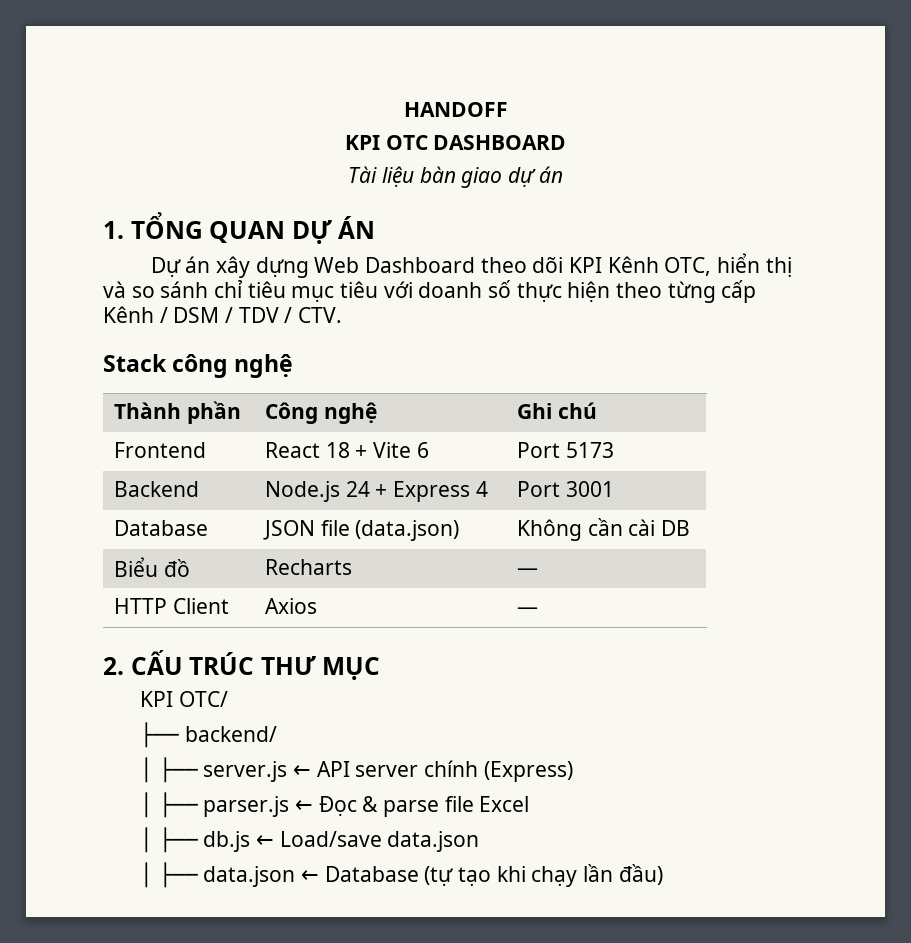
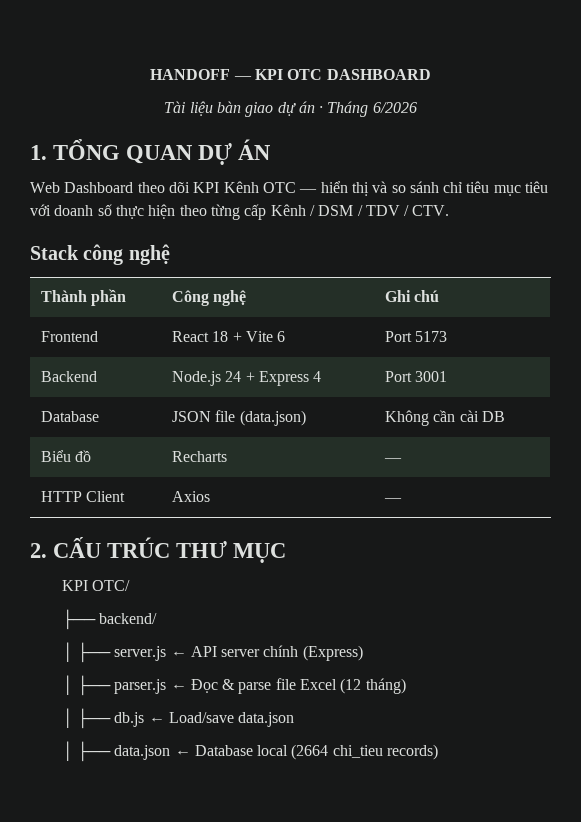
- HANDOFF
- KPI OTC DASHBOARD
+ HANDOFF — KPI OTC DASHBOARD
- Tài liệu bàn giao dự án
+ Tài liệu bàn giao dự án · Tháng 6/2026
- Dự án xây dựng Web Dashboard theo dõi KPI Kênh OTC, hiển thị và so sánh chỉ tiêu mục tiêu với doanh số thực hiện theo từng cấp Kênh / DSM / TDV / CTV.
+ Web Dashboard theo dõi KPI Kênh OTC — hiển thị và so sánh chỉ tiêu mục tiêu với doanh số thực hiện theo từng cấp Kênh / DSM / TDV / CTV.
- │ ├── parser.js ← Đọc & parse file Excel
+ │ ├── parser.js ← Đọc & parse file Excel (12 tháng)
- │ ├── data.json ← Database (tự tạo khi chạy lần đầu)
+ │ ├── data.json ← Database local (2664 chi_tieu records)

